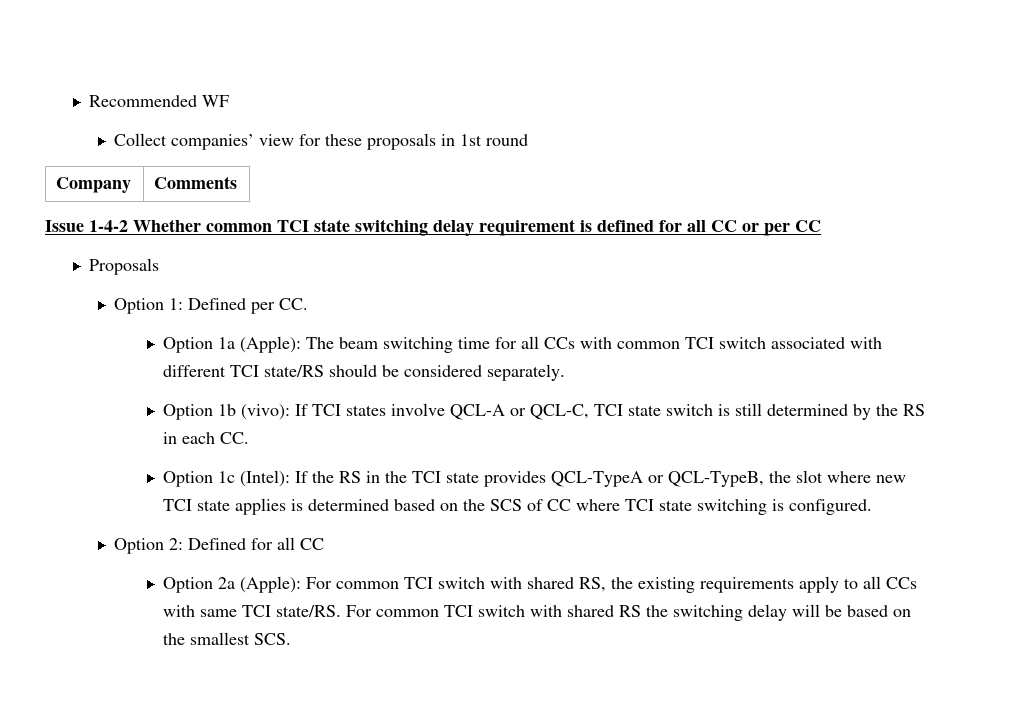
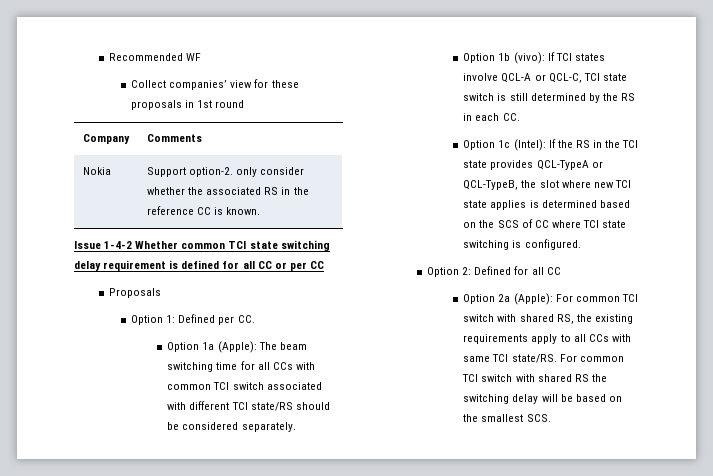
+ Nokia | Support option-2. only consider whether the associated RS in the reference CC is known.

